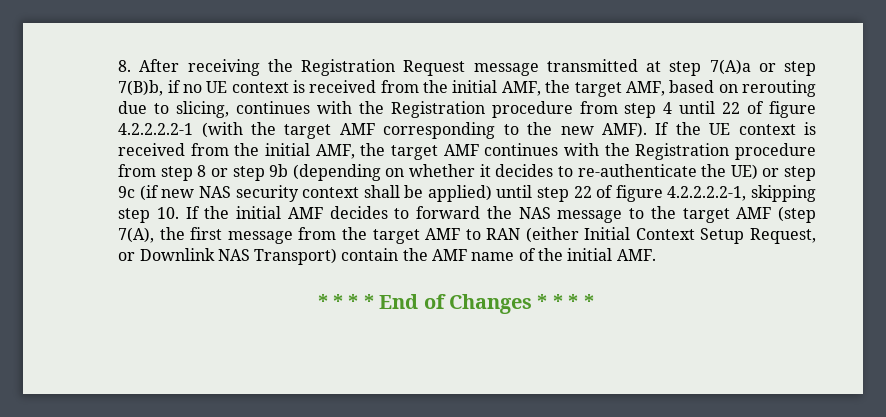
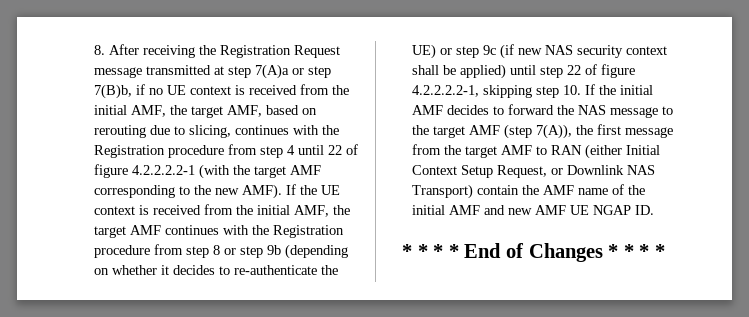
- If the UE context is received from the initial AMF, the target AMF continues with the Registration procedure from step 8 or step 9b (depending on whether it decides to re-authenticate the UE) or step 9c (if new NAS security context shall be applied) until step 22 of figure 4.2.2.2.2-1, skipping step 10. If the initial AMF decides to forward the NAS message to the target AMF (step 7(A), the first message from the target AMF to RAN (either Initial Context Setup Request, or Downlink NAS Transport) contain the AMF name of the initial AMF.
+ If the UE context is received from the initial AMF, the target AMF continues with the Registration procedure from step 8 or step 9b (depending on whether it decides to re-authenticate the UE) or step 9c (if new NAS security context shall be applied) until step 22 of figure 4.2.2.2.2-1, skipping step 10. If the initial AMF decides to forward the NAS message to the target AMF (step 7(A)), the first message from the target AMF to RAN (either Initial Context Setup Request, or Downlink NAS Transport) contain the AMF name of the initial AMF and new AMF UE NGAP ID.

